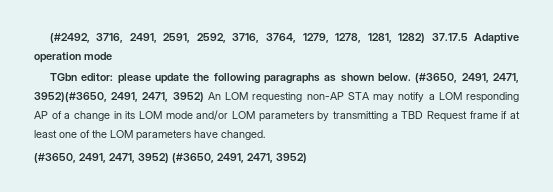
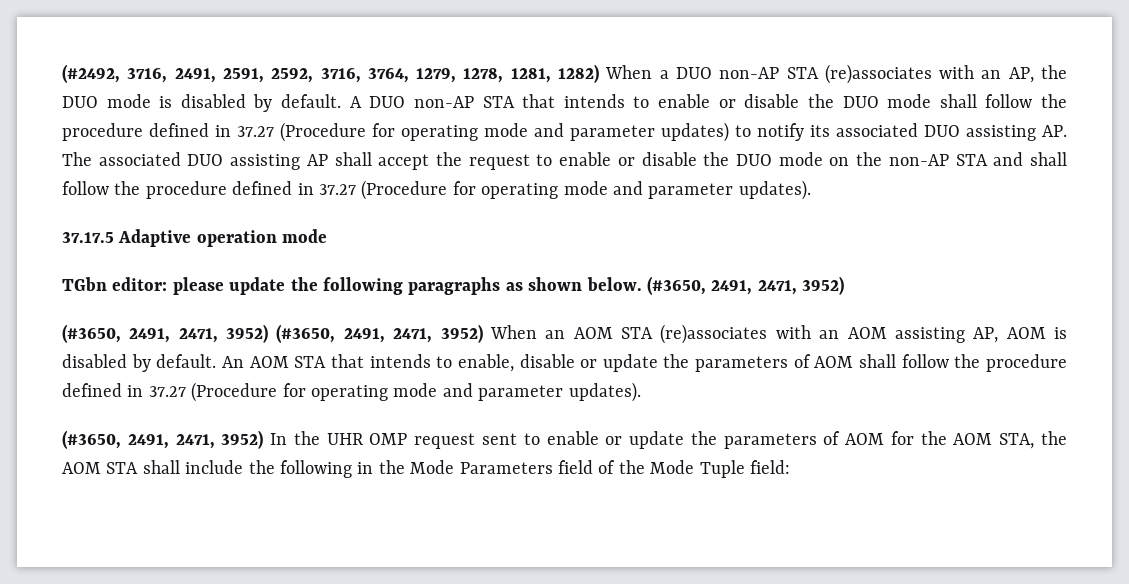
- (#2492, 3716, 2491, 2591, 2592, 3716, 3764, 1279, 1278, 1281, 1282) 37.17.5 Adaptive operation mode
+ (#2492, 3716, 2491, 2591, 2592, 3716, 3764, 1279, 1278, 1281, 1282) When a DUO non-AP STA (re)associates with an AP, the DUO mode is disabled by default. A DUO non-AP STA that intends to enable or disable the DUO mode shall follow the procedure defined in 37.27 (Procedure for operating mode and parameter updates) to notify its associated DUO assisting AP. The associated DUO assisting AP shall accept the request to enable or disable the DUO mode on the non-AP STA and shall follow the procedure defined in 37.27 (Procedure for operating mode and parameter updates).
+ 37.17.5 Adaptive operation mode
- TGbn editor: please update the following paragraphs as shown below. (#3650, 2491, 2471, 3952)(#3650, 2491, 2471, 3952) An LOM requesting non-AP STA may notify a LOM responding AP of a change in its LOM mode and/or LOM parameters by transmitting a TBD Request frame if at least one of the LOM parameters have changed.
+ TGbn editor: please update the following paragraphs as shown below. (#3650, 2491, 2471, 3952)
- (#3650, 2491, 2471, 3952) (#3650, 2491, 2471, 3952)
+ (#3650, 2491, 2471, 3952) (#3650, 2491, 2471, 3952) When an AOM STA (re)associates with an AOM assisting AP, AOM is disabled by default. An AOM STA that intends to enable, disable or update the parameters of AOM shall follow the procedure defined in 37.27 (Procedure for operating mode and parameter updates).
+ (#3650, 2491, 2471, 3952) In the UHR OMP request sent to enable or update the parameters of AOM for the AOM STA, the AOM STA shall include the following in the Mode Parameters field of the Mode Tuple field:

